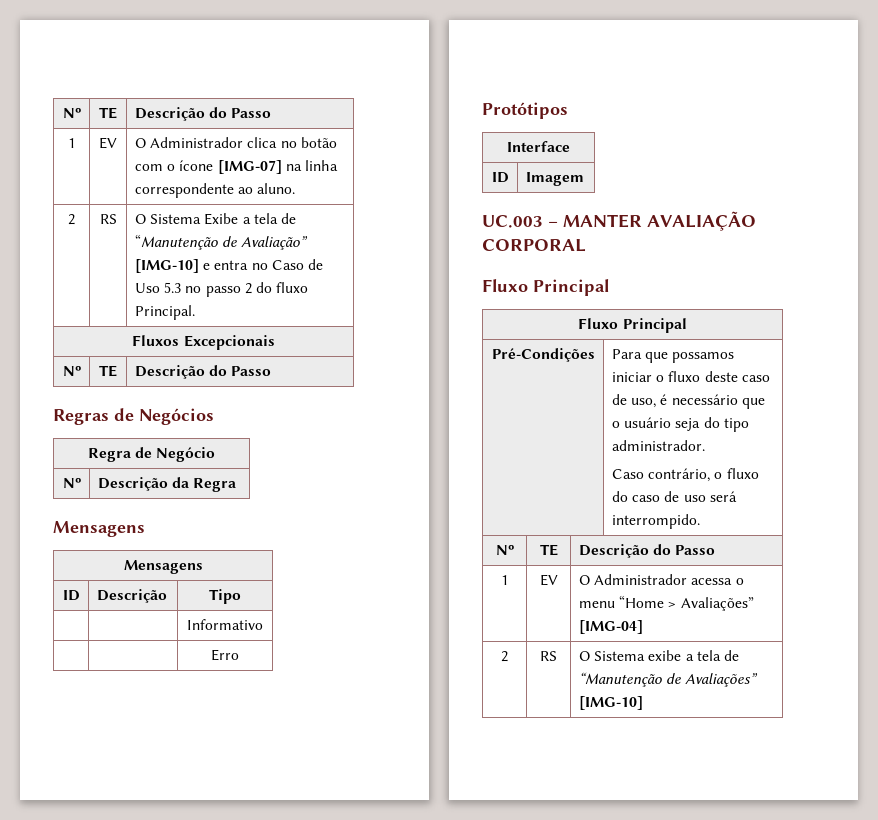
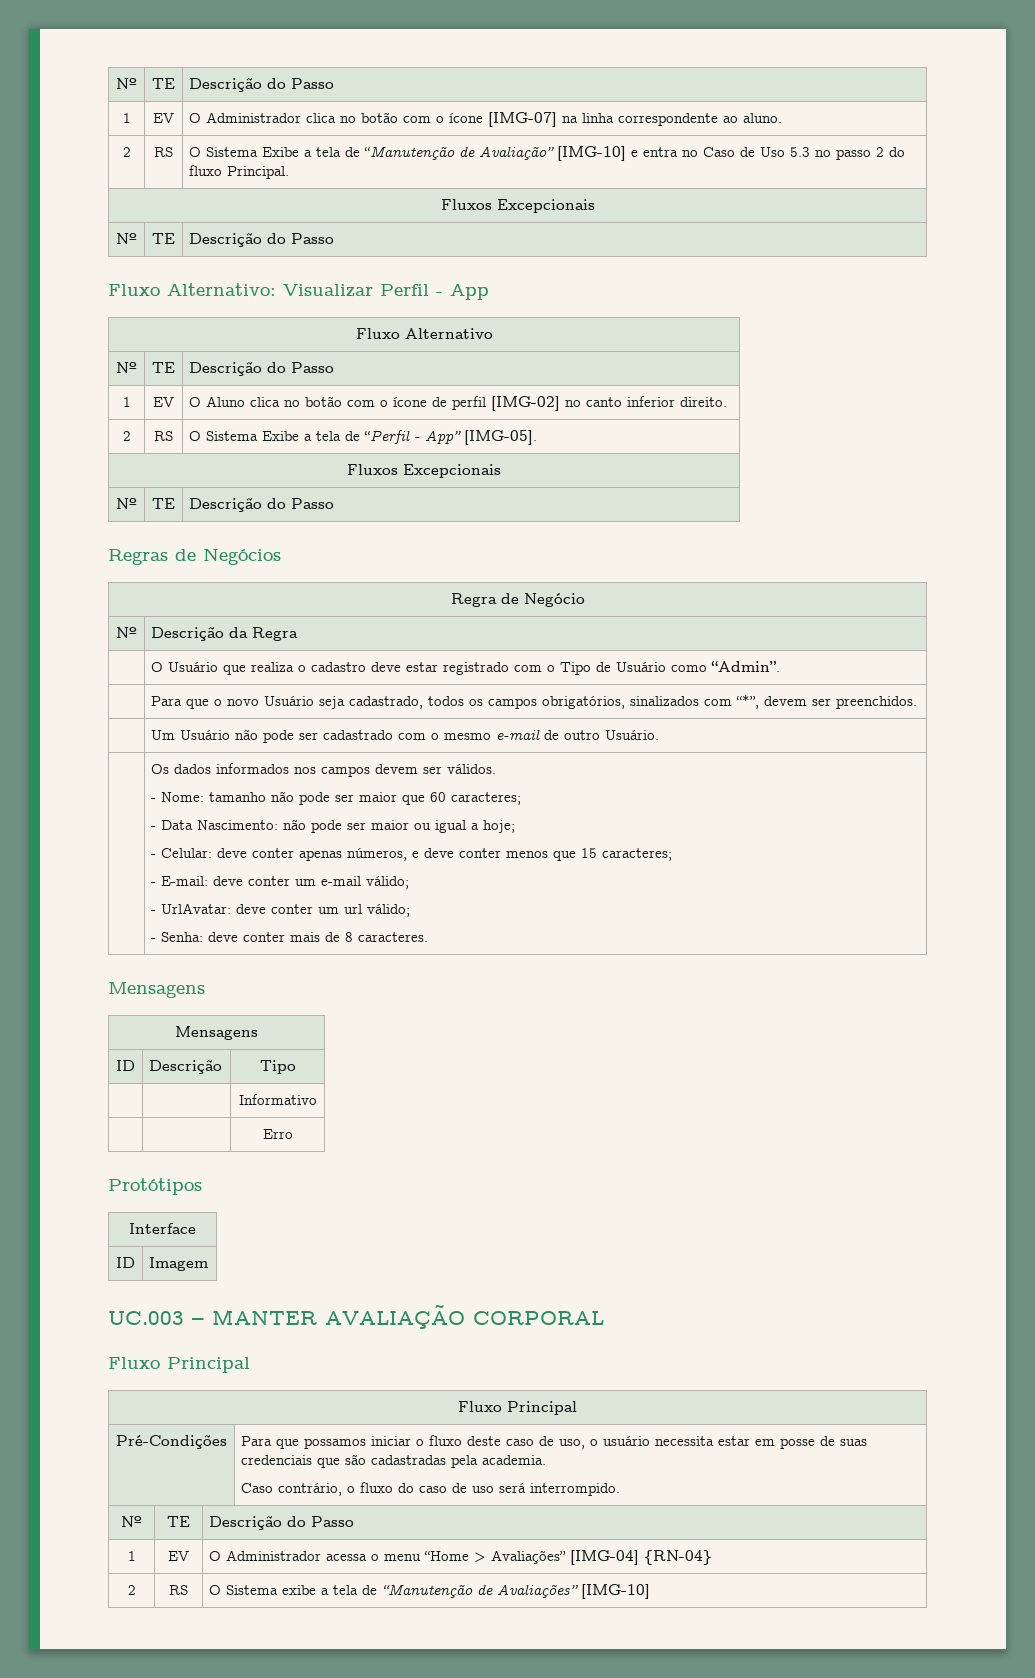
+ Fluxo Alternativo: Visualizar Perfil - App
+ Fluxo Alternativo
+ Nº | TE | Descrição do Passo
+ 1 | EV | O Aluno clica no botão com o ícone de perfil [IMG-02] no canto inferior direito.
+ 2 | RS | O Sistema Exibe a tela de “Perfil - App” [IMG-05].
+ Fluxos Excepcionais
+ Nº | TE | Descrição do Passo
+ | O Usuário que realiza o cadastro deve estar registrado com o Tipo de Usuário como “Admin”.
+ | Para que o novo Usuário seja cadastrado, todos os campos obrigatórios, sinalizados com “*”, devem ser preenchidos.
+ | Um Usuário não pode ser cadastrado com o mesmo e-mail de outro Usuário.
+ | Os dados informados nos campos devem ser válidos.
+ - Nome: tamanho não pode ser maior que 60 caracteres;
+ - Data Nascimento: não pode ser maior ou igual a hoje;
+ - Celular: deve conter apenas números, e deve conter menos que 15 caracteres;
+ - E-mail: deve conter um e-mail válido;
+ - UrlAvatar: deve conter um url válido;
+ - Senha: deve conter mais de 8 caracteres.
- Pré-Condições | Para que possamos iniciar o fluxo deste caso de uso, é necessário que o usuário seja do tipo administrador.
+ Pré-Condições | Para que possamos iniciar o fluxo deste caso de uso, o usuário necessita estar em posse de suas credenciais que são cadastradas pela academia.
- 1 | EV | O Administrador acessa o menu “Home > Avaliações” [IMG-04]
+ 1 | EV | O Administrador acessa o menu “Home > Avaliações” [IMG-04] {RN-04}

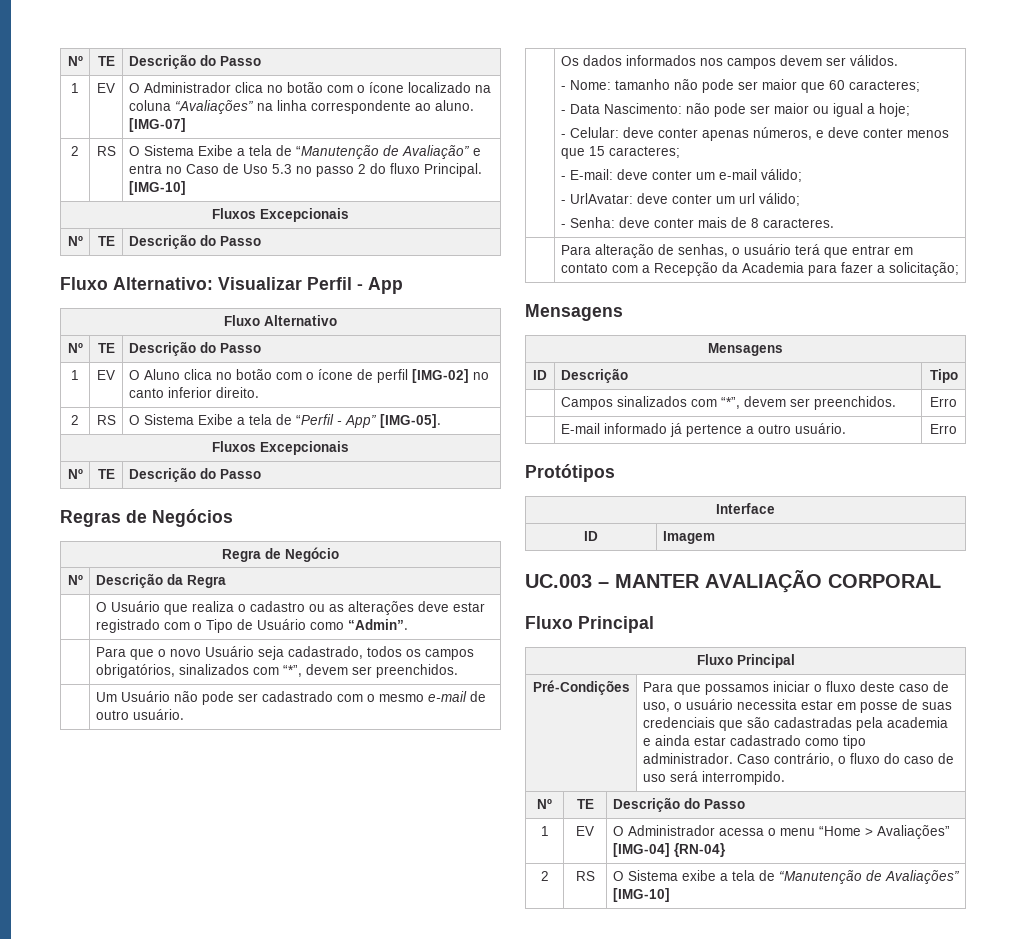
- 1 | EV | O Administrador clica no botão com o ícone [IMG-07] na linha correspondente ao aluno.
+ 1 | EV | O Administrador clica no botão com o ícone localizado na coluna “Avaliações” na linha correspondente ao aluno. [IMG-07]
- 2 | RS | O Sistema Exibe a tela de “Manutenção de Avaliação” [IMG-10] e entra no Caso de Uso 5.3 no passo 2 do fluxo Principal.
+ 2 | RS | O Sistema Exibe a tela de “Manutenção de Avaliação” e entra no Caso de Uso 5.3 no passo 2 do fluxo Principal. [IMG-10]
- | O Usuário que realiza o cadastro deve estar registrado com o Tipo de Usuário como “Admin”.
+ | O Usuário que realiza o cadastro ou as alterações deve estar registrado com o Tipo de Usuário como “Admin”.
- | Um Usuário não pode ser cadastrado com o mesmo e-mail de outro Usuário.
+ | Um Usuário não pode ser cadastrado com o mesmo e-mail de outro usuário.
+ | Para alteração de senhas, o usuário terá que entrar em contato com a Recepção da Academia para fazer a solicitação;
- | | Informativo
- | | Erro
+ | Campos sinalizados com “*”, devem ser preenchidos. | Erro
+ | E-mail informado já pertence a outro usuário. | Erro
- Para que possamos iniciar o fluxo deste caso de uso, o usuário necessita estar em posse de suas credenciais que são cadastradas pela academia.
- Caso contrário, o fluxo do caso de uso será interrompido.
+ Para que possamos iniciar o fluxo deste caso de uso, o usuário necessita estar em posse de suas credenciais que são cadastradas pela academia e ainda estar cadastrado como tipo administrador. Caso contrário, o fluxo do caso de uso será interrompido.

